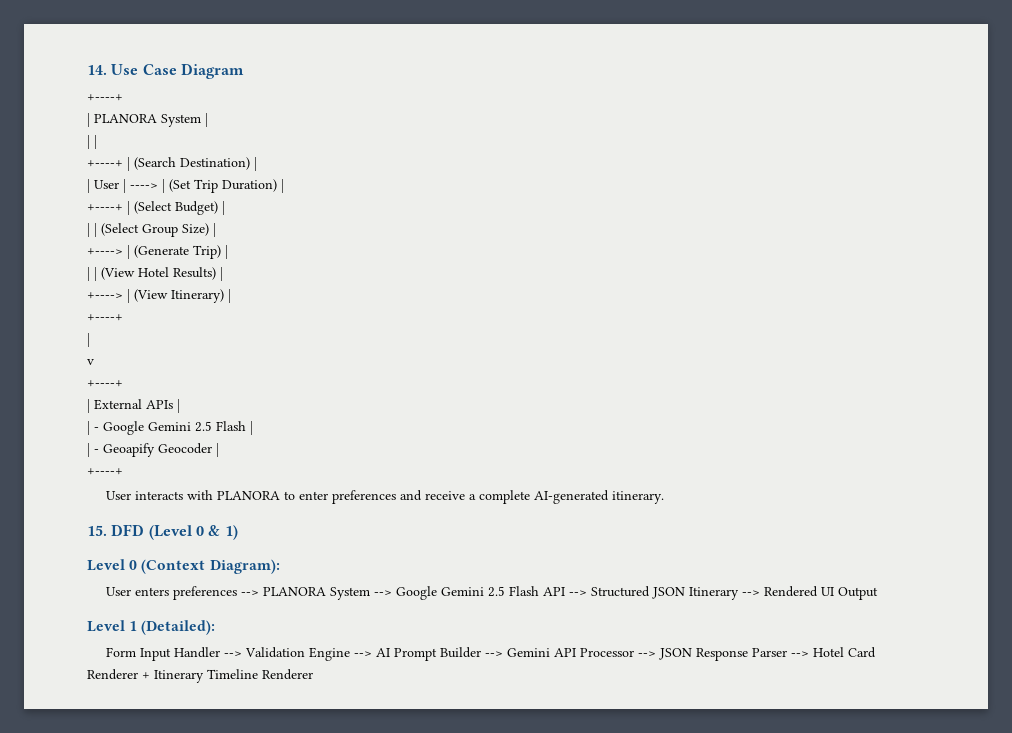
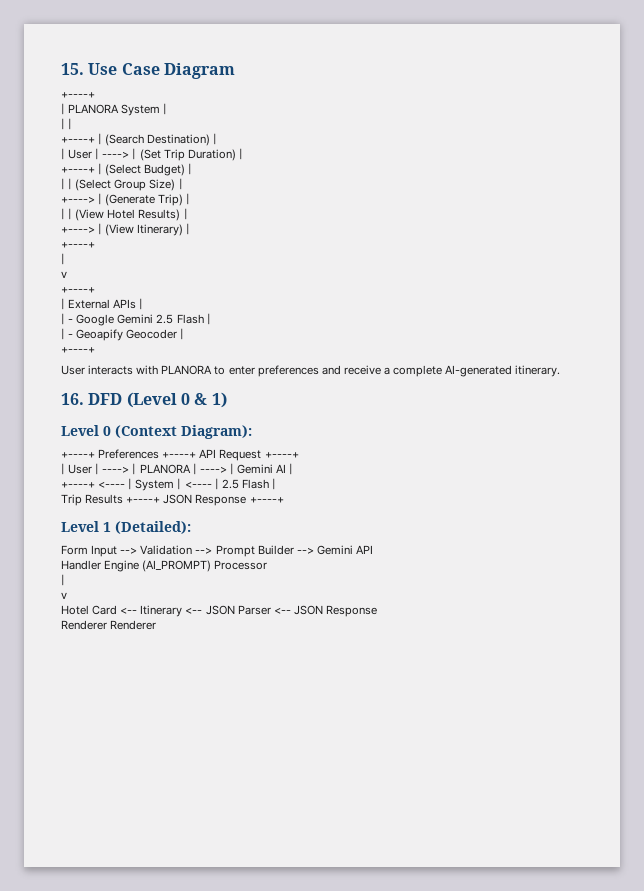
- 14. Use Case Diagram
+ 15. Use Case Diagram
- 15. DFD (Level 0 & 1)
+ 16. DFD (Level 0 & 1)
- User enters preferences --> PLANORA System --> Google Gemini 2.5 Flash API --> Structured JSON Itinerary --> Rendered UI Output
+ +----+ Preferences +----+ API Request +----+
+ | User | ----> | PLANORA | ----> | Gemini AI |
+ +----+ <---- | System | <---- | 2.5 Flash |
+ Trip Results +----+ JSON Response +----+
- Form Input Handler --> Validation Engine --> AI Prompt Builder --> Gemini API Processor --> JSON Response Parser --> Hotel Card Renderer + Itinerary Timeline Renderer
+ Form Input --> Validation --> Prompt Builder --> Gemini API
+ Handler Engine (AI_PROMPT) Processor
+ |
+ v
+ Hotel Card <-- Itinerary <-- JSON Parser <-- JSON Response
+ Renderer Renderer

